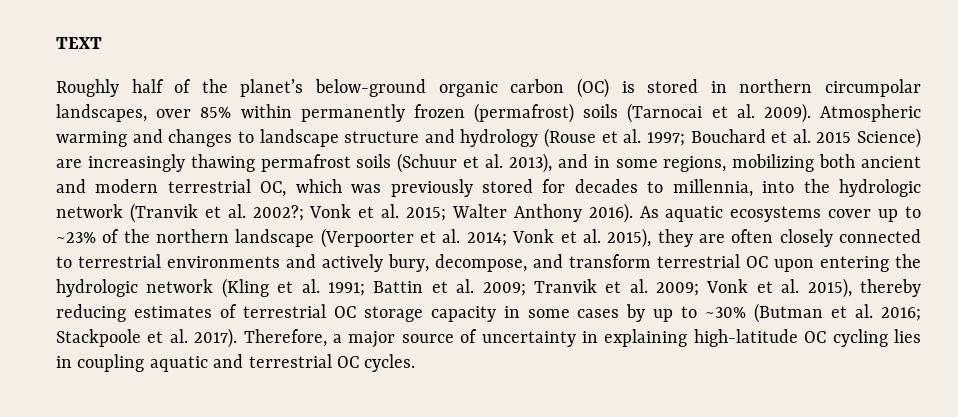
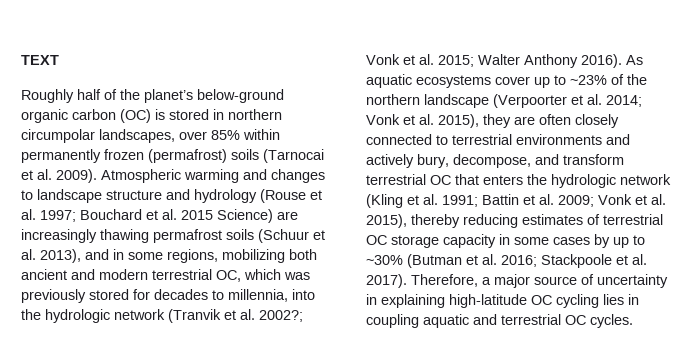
- Vonk et al. 2015), they are often closely connected to terrestrial environments and actively bury, decompose, and transform terrestrial OC upon entering the hydrologic network (Kling et al. 1991;
+ Vonk et al. 2015), they are often closely connected to terrestrial environments and actively bury, decompose, and transform terrestrial OC that enters the hydrologic network (Kling et al. 1991;
- Tranvik et al. 2009;

